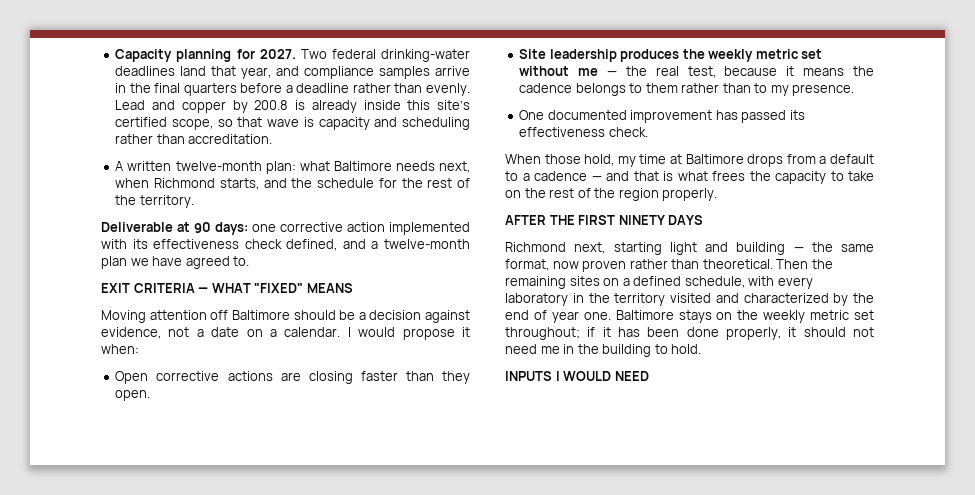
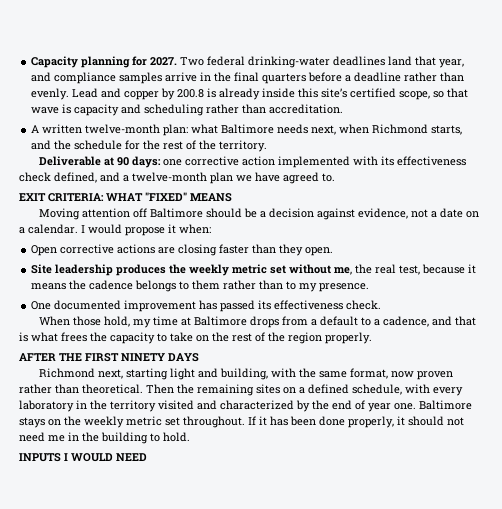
- EXIT CRITERIA — WHAT "FIXED" MEANS
+ EXIT CRITERIA: WHAT "FIXED" MEANS
- Site leadership produces the weekly metric set without me — the real test, because it means the cadence belongs to them rather than to my presence.
+ Site leadership produces the weekly metric set without me, the real test, because it means the cadence belongs to them rather than to my presence.
- When those hold, my time at Baltimore drops from a default to a cadence — and that is what frees the capacity to take on the rest of the region properly.
+ When those hold, my time at Baltimore drops from a default to a cadence, and that is what frees the capacity to take on the rest of the region properly.
- Richmond next, starting light and building — the same format, now proven rather than theoretical.
+ Richmond next, starting light and building, with the same format, now proven rather than theoretical.
- Baltimore stays on the weekly metric set throughout; if it has been done properly, it should not need me in the building to hold.
+ Baltimore stays on the weekly metric set throughout. If it has been done properly, it should not need me in the building to hold.

